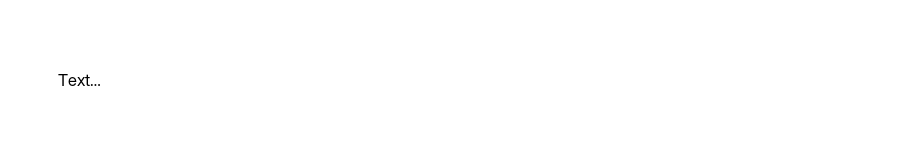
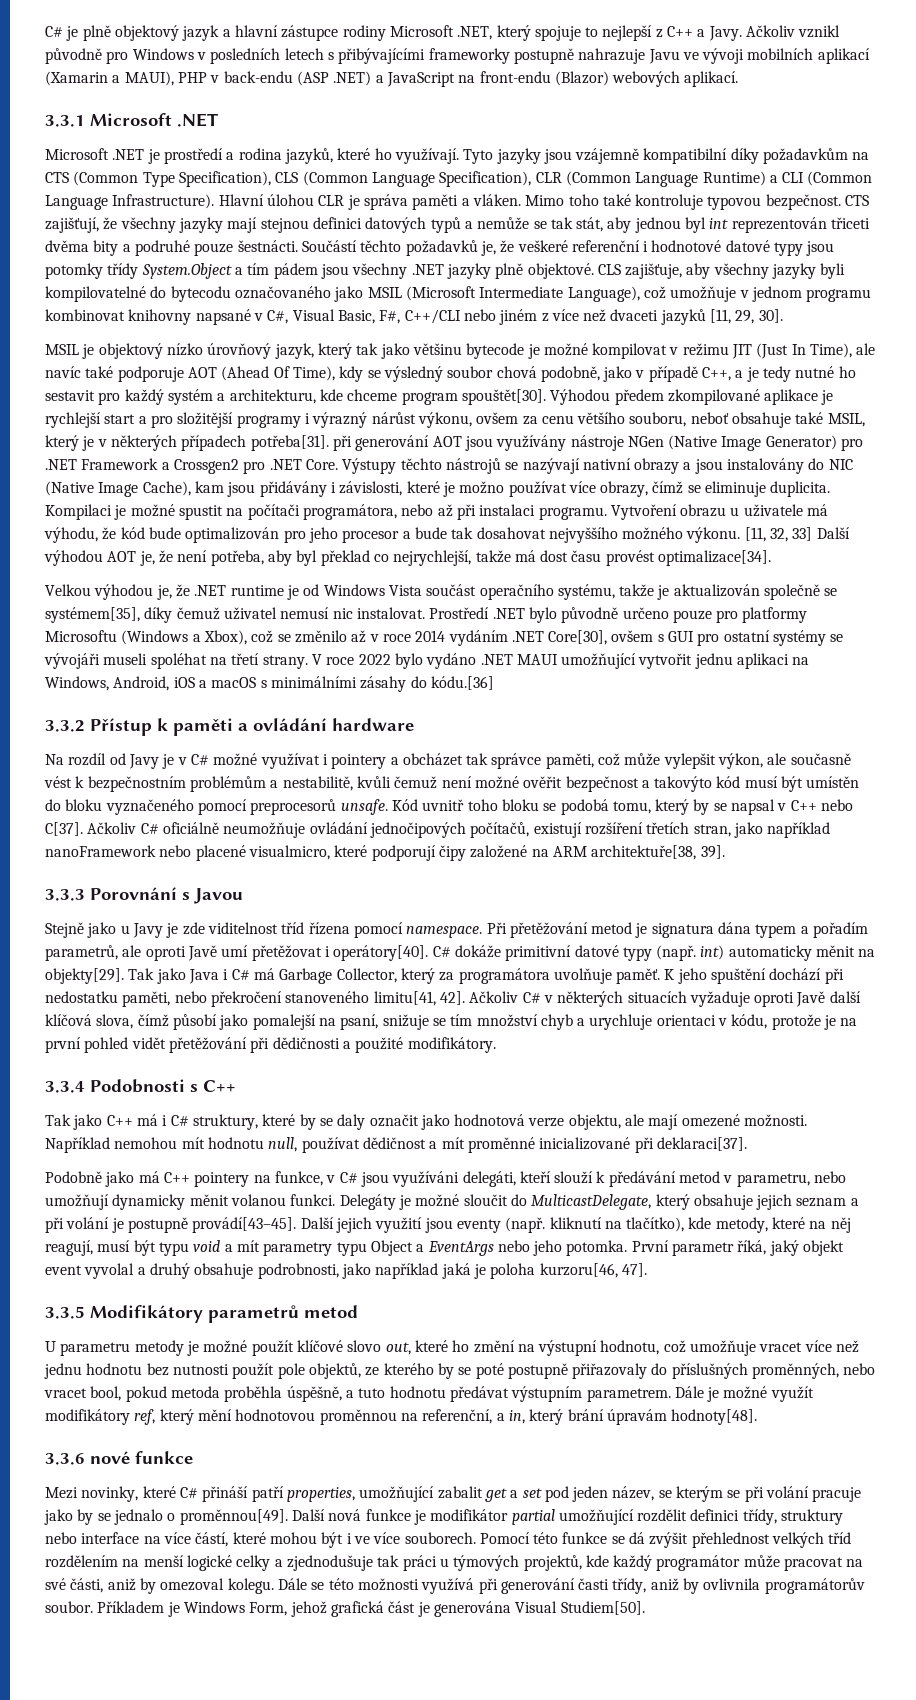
- Text…
+ C# je plně objektový jazyk a hlavní zástupce rodiny Microsoft .NET, který spojuje to nejlepší z C++ a Javy. Ačkoliv vznikl původně pro Windows v posledních letech s přibývajícími frameworky postupně nahrazuje Javu ve vývoji mobilních aplikací (Xamarin a MAUI), PHP v back-endu (ASP .NET) a JavaScript na front-endu (Blazor) webových aplikací.
+ 3.3.1 Microsoft .NET
+ Microsoft .NET je prostředí a rodina jazyků, které ho využívají. Tyto jazyky jsou vzájemně kompatibilní díky požadavkům na CTS (Common Type Specification), CLS (Common Language Specification), CLR (Common Language Runtime) a CLI (Common Language Infrastructure). Hlavní úlohou CLR je správa paměti a vláken. Mimo toho také kontroluje typovou bezpečnost. CTS zajišťují, že všechny jazyky mají stejnou definici datových typů a nemůže se tak stát, aby jednou byl int reprezentován třiceti dvěma bity a podruhé pouze šestnácti. Součástí těchto požadavků je, že veškeré referenční i hodnotové datové typy jsou potomky třídy System.Object a tím pádem jsou všechny .NET jazyky plně objektové. CLS zajišťuje, aby všechny jazyky byli kompilovatelné do bytecodu označovaného jako MSIL (Microsoft Intermediate Language), což umožňuje v jednom programu kombinovat knihovny napsané v C#, Visual Basic, F#, C++/CLI nebo jiném z více než dvaceti jazyků [11, 29, 30].
+ MSIL je objektový nízko úrovňový jazyk, který tak jako většinu bytecode je možné kompilovat v režimu JIT (Just In Time), ale navíc také podporuje AOT (Ahead Of Time), kdy se výsledný soubor chová podobně, jako v případě C++, a je tedy nutné ho sestavit pro každý systém a architekturu, kde chceme program spouštět[30]. Výhodou předem zkompilované aplikace je rychlejší start a pro složitější programy i výrazný nárůst výkonu, ovšem za cenu většího souboru, neboť obsahuje také MSIL, který je v některých případech potřeba[31]. při generování AOT jsou využívány nástroje NGen (Native Image Generator) pro .NET Framework a Crossgen2 pro .NET Core. Výstupy těchto nástrojů se nazývají nativní obrazy a jsou instalovány do NIC (Native Image Cache), kam jsou přidávány i závislosti, které je možno používat více obrazy, čímž se eliminuje duplicita. Kompilaci je možné spustit na počítači programátora, nebo až při instalaci programu. Vytvoření obrazu u uživatele má výhodu, že kód bude optimalizován pro jeho procesor a bude tak dosahovat nejvyššího možného výkonu. [11, 32, 33] Další výhodou AOT je, že není potřeba, aby byl překlad co nejrychlejší, takže má dost času provést optimalizace[34].
+ Velkou výhodou je, že .NET runtime je od Windows Vista součást operačního systému, takže je aktualizován společně se systémem[35], díky čemuž uživatel nemusí nic instalovat. Prostředí .NET bylo původně určeno pouze pro platformy Microsoftu (Windows a Xbox), což se změnilo až v roce 2014 vydáním .NET Core[30], ovšem s GUI pro ostatní systémy se vývojáři museli spoléhat na třetí strany. V roce 2022 bylo vydáno .NET MAUI umožňující vytvořit jednu aplikaci na Windows, Android, iOS a macOS s minimálními zásahy do kódu.[36]
+ 3.3.2 Přístup k paměti a ovládání hardware
+ Na rozdíl od Javy je v C# možné využívat i pointery a obcházet tak správce paměti, což může vylepšit výkon, ale současně vést k bezpečnostním problémům a nestabilitě, kvůli čemuž není možné ověřit bezpečnost a takovýto kód musí být umístěn do bloku vyznačeného pomocí preprocesorů unsafe. Kód uvnitř toho bloku se podobá tomu, který by se napsal v C++ nebo C[37]. Ačkoliv C# oficiálně neumožňuje ovládání jednočipových počítačů, existují rozšíření třetích stran, jako například nanoFramework nebo placené visualmicro, které podporují čipy založené na ARM architektuře[38, 39].
+ 3.3.3 Porovnání s Javou
+ Stejně jako u Javy je zde viditelnost tříd řízena pomocí namespace. Při přetěžování metod je signatura dána typem a pořadím parametrů, ale oproti Javě umí přetěžovat i operátory[40]. C# dokáže primitivní datové typy (např. int) automaticky měnit na objekty[29]. Tak jako Java i C# má Garbage Collector, který za programátora uvolňuje paměť. K jeho spuštění dochází při nedostatku paměti, nebo překročení stanoveného limitu[41, 42]. Ačkoliv C# v některých situacích vyžaduje oproti Javě další klíčová slova, čímž působí jako pomalejší na psaní, snižuje se tím množství chyb a urychluje orientaci v kódu, protože je na první pohled vidět přetěžování při dědičnosti a použité modifikátory.
+ 3.3.4 Podobnosti s C++
+ Tak jako C++ má i C# struktury, které by se daly označit jako hodnotová verze objektu, ale mají omezené možnosti. Například nemohou mít hodnotu null, používat dědičnost a mít proměnné inicializované při deklaraci[37].
+ Podobně jako má C++ pointery na funkce, v C# jsou využíváni delegáti, kteří slouží k předávání metod v parametru, nebo umožňují dynamicky měnit volanou funkci. Delegáty je možné sloučit do MulticastDelegate, který obsahuje jejich seznam a při volání je postupně provádí[43–45]. Další jejich využití jsou eventy (např. kliknutí na tlačítko), kde metody, které na něj reagují, musí být typu void a mít parametry typu Object a EventArgs nebo jeho potomka. První parametr říká, jaký objekt event vyvolal a druhý obsahuje podrobnosti, jako například jaká je poloha kurzoru[46, 47].
+ 3.3.5 Modifikátory parametrů metod
+ U parametru metody je možné použít klíčové slovo out, které ho změní na výstupní hodnotu, což umožňuje vracet více než jednu hodnotu bez nutnosti použít pole objektů, ze kterého by se poté postupně přiřazovaly do příslušných proměnných, nebo vracet bool, pokud metoda proběhla úspěšně, a tuto hodnotu předávat výstupním parametrem. Dále je možné využít modifikátory ref, který mění hodnotovou proměnnou na referenční, a in, který brání úpravám hodnoty[48].
+ 3.3.6 nové funkce
+ Mezi novinky, které C# přináší patří properties, umožňující zabalit get a set pod jeden název, se kterým se při volání pracuje jako by se jednalo o proměnnou[49]. Další nová funkce je modifikátor partial umožňující rozdělit definici třídy, struktury nebo interface na více částí, které mohou být i ve více souborech. Pomocí této funkce se dá zvýšit přehlednost velkých tříd rozdělením na menší logické celky a zjednodušuje tak práci u týmových projektů, kde každý programátor může pracovat na své části, aniž by omezoval kolegu. Dále se této možnosti využívá při generování časti třídy, aniž by ovlivnila programátorův soubor. Příkladem je Windows Form, jehož grafická část je generována Visual Studiem[50].

